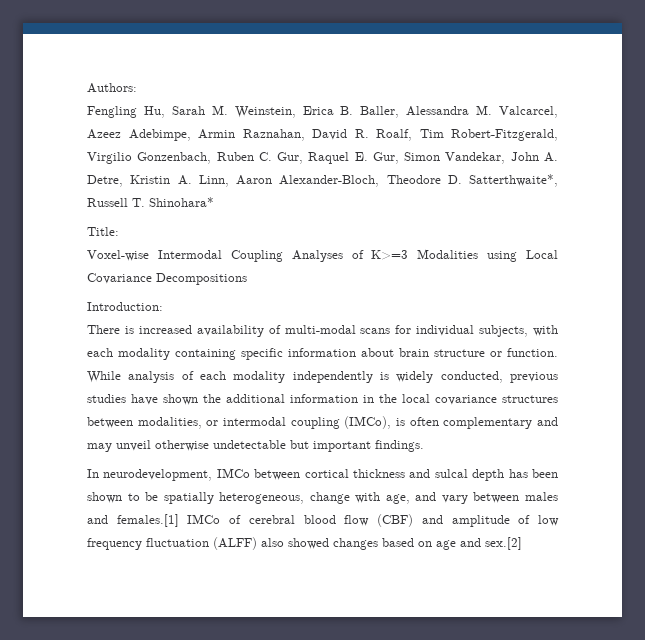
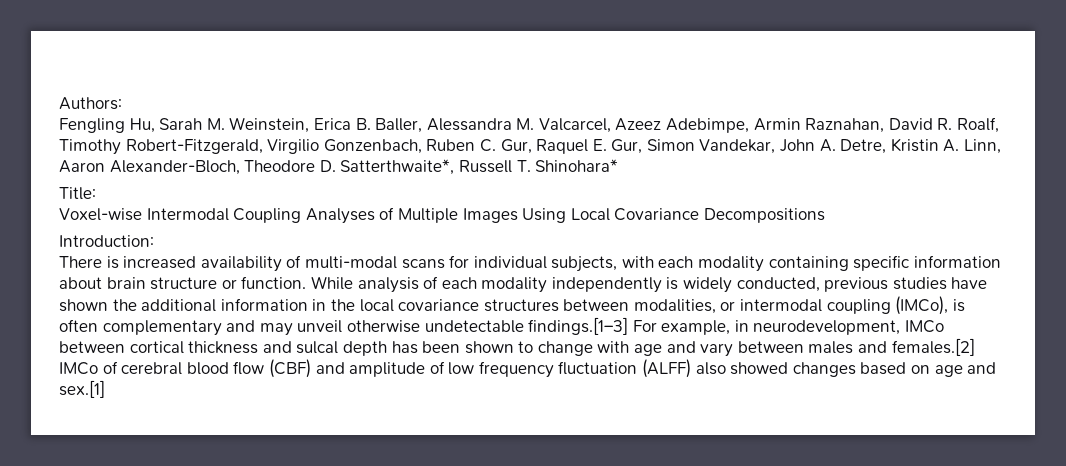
- Fengling Hu, Sarah M. Weinstein, Erica B. Baller, Alessandra M. Valcarcel, Azeez Adebimpe, Armin Raznahan, David R. Roalf, Tim Robert-Fitzgerald, Virgilio Gonzenbach, Ruben C. Gur, Raquel E. Gur, Simon Vandekar, John A. Detre, Kristin A. Linn, Aaron Alexander-Bloch, Theodore D. Satterthwaite*, Russell T. Shinohara*
+ Fengling Hu, Sarah M. Weinstein, Erica B. Baller, Alessandra M. Valcarcel, Azeez Adebimpe, Armin Raznahan, David R. Roalf, Timothy Robert-Fitzgerald, Virgilio Gonzenbach, Ruben C. Gur, Raquel E. Gur, Simon Vandekar, John A. Detre, Kristin A. Linn, Aaron Alexander-Bloch, Theodore D. Satterthwaite*, Russell T. Shinohara*
- Voxel-wise Intermodal Coupling Analyses of K>=3 Modalities using Local Covariance Decompositions
+ Voxel-wise Intermodal Coupling Analyses of Multiple Images Using Local Covariance Decompositions
- While analysis of each modality independently is widely conducted, previous studies have shown the additional information in the local covariance structures between modalities, or intermodal coupling (IMCo), is often complementary and may unveil otherwise undetectable but important findings.
- In neurodevelopment, IMCo between cortical thickness and sulcal depth has been shown to be spatially heterogeneous, change with age, and vary between males and females.[1] IMCo of cerebral blood flow (CBF) and amplitude of low frequency fluctuation (ALFF) also showed changes based on age and sex.[2]
+ While analysis of each modality independently is widely conducted, previous studies have shown the additional information in the local covariance structures between modalities, or intermodal coupling (IMCo), is often complementary and may unveil otherwise undetectable findings.[1–3] For example, in neurodevelopment, IMCo between cortical thickness and sulcal depth has been shown to change with age and vary between males and females.[2] IMCo of cerebral blood flow (CBF) and amplitude of low frequency fluctuation (ALFF) also showed changes based on age and sex.[1]

